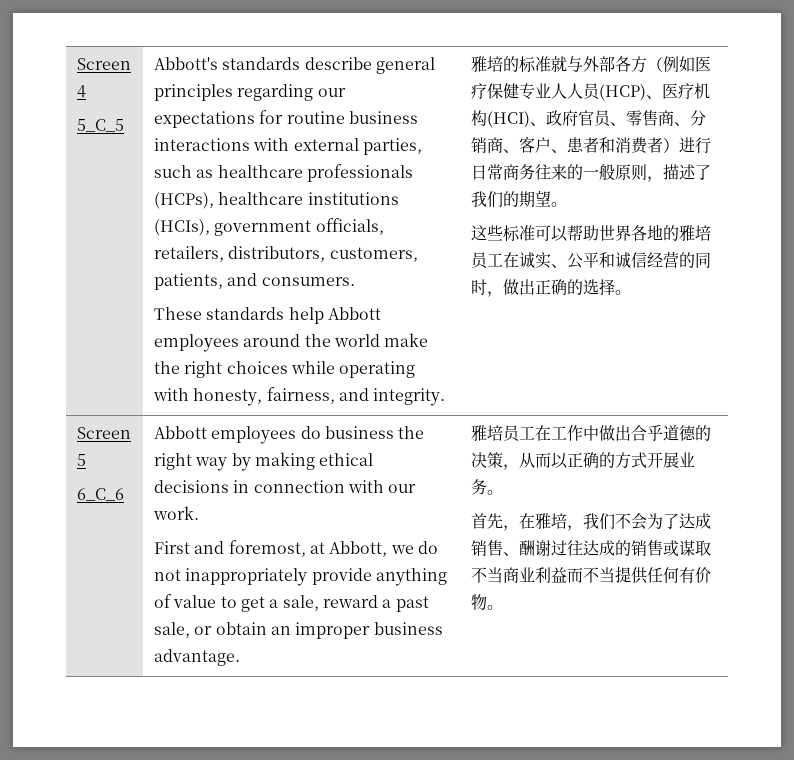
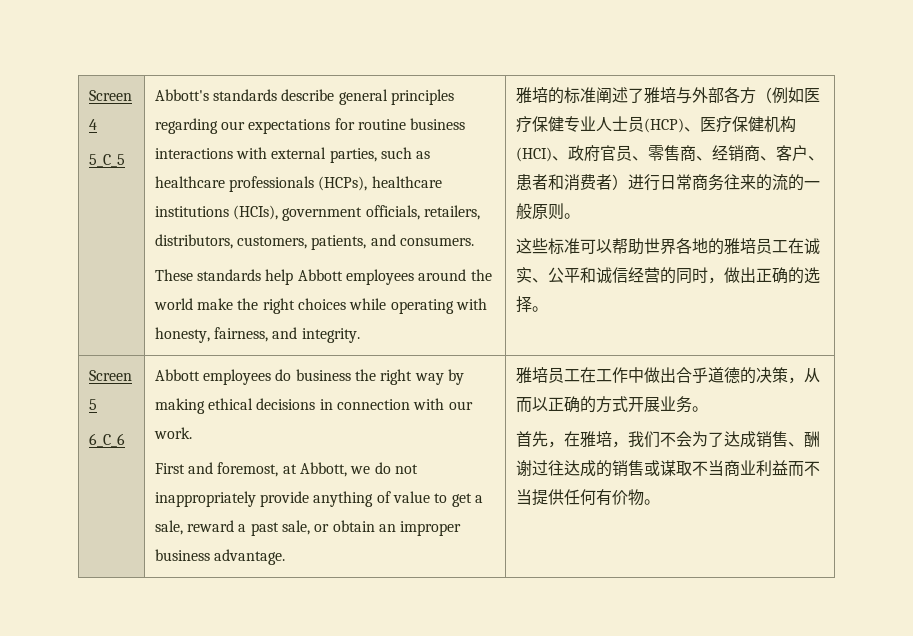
- 雅培的标准就与外部各方（例如医疗保健专业人人员(HCP)、医疗机构(HCI)、政府官员、零售商、分销商、客户、患者和消费者）进行日常商务往来的一般原则，描述了我们的期望。
+ 雅培的标准阐述了雅培与外部各方（例如医疗保健专业人士员(HCP)、医疗保健机构(HCI)、政府官员、零售商、经销商、客户、患者和消费者）进行日常商务往来的流的一般原则。

